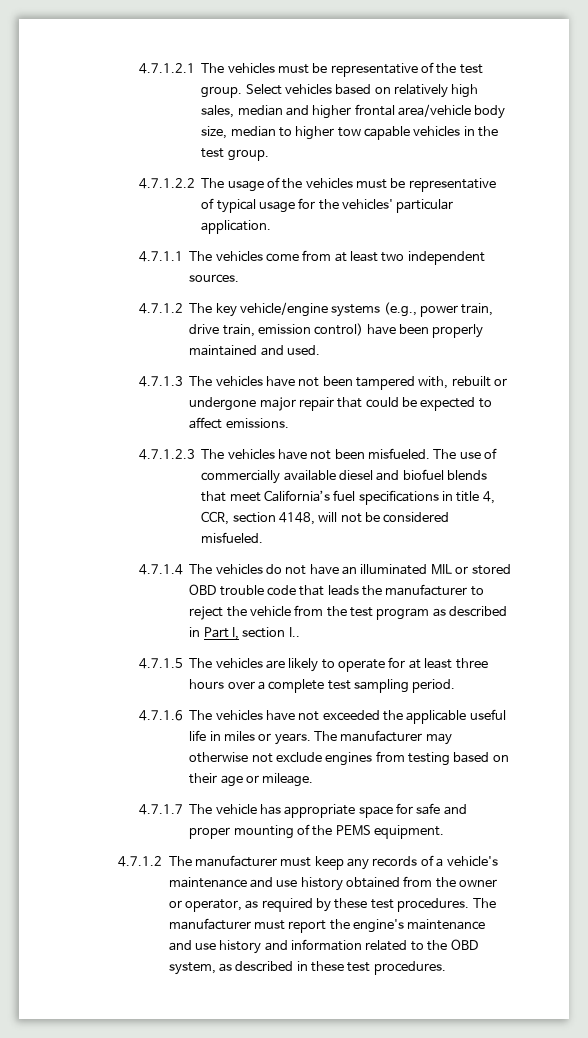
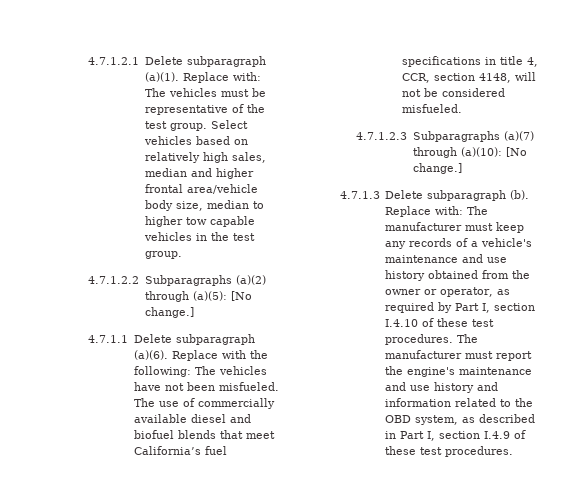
- 4.7.1.2.1 The vehicles must be representative of the test group.
+ 4.7.1.2.1 Delete subparagraph (a)(1). Replace with: The vehicles must be representative of the test group.
- 4.7.1.2.2 The usage of the vehicles must be representative of typical usage for the vehicles' particular application.
- 4.7.1.1 The vehicles come from at least two independent sources.
- 4.7.1.2 The key vehicle/engine systems (e.g., power train, drive train, emission control) have been properly maintained and used.
- 4.7.1.3 The vehicles have not been tampered with, rebuilt or undergone major repair that could be expected to affect emissions.
- 4.7.1.2.3 The vehicles have not been misfueled.
+ 4.7.1.2.2 Subparagraphs (a)(2) through (a)(5): [No change.]
+ 4.7.1.1 Delete subparagraph (a)(6). Replace with the following: The vehicles have not been misfueled.
- 4.7.1.4 The vehicles do not have an illuminated MIL or stored OBD trouble code that leads the manufacturer to reject the vehicle from the test program as described in Part I, section I..
- 4.7.1.5 The vehicles are likely to operate for at least three hours over a complete test sampling period.
- 4.7.1.6 The vehicles have not exceeded the applicable useful life in miles or years. The manufacturer may otherwise not exclude engines from testing based on their age or mileage.
- 4.7.1.7 The vehicle has appropriate space for safe and proper mounting of the PEMS equipment.
- 4.7.1.2 The manufacturer must keep any records of a vehicle's maintenance and use history obtained from the owner or operator, as required by these test procedures.
+ 4.7.1.2.3 Subparagraphs (a)(7) through (a)(10): [No change.]
+ 4.7.1.3 Delete subparagraph (b). Replace with: The manufacturer must keep any records of a vehicle's maintenance and use history obtained from the owner or operator, as required by Part I, section I.4.10 of these test procedures.
- The manufacturer must report the engine's maintenance and use history and information related to the OBD system, as described in these test procedures.
+ The manufacturer must report the engine's maintenance and use history and information related to the OBD system, as described in Part I, section I.4.9 of these test procedures.

